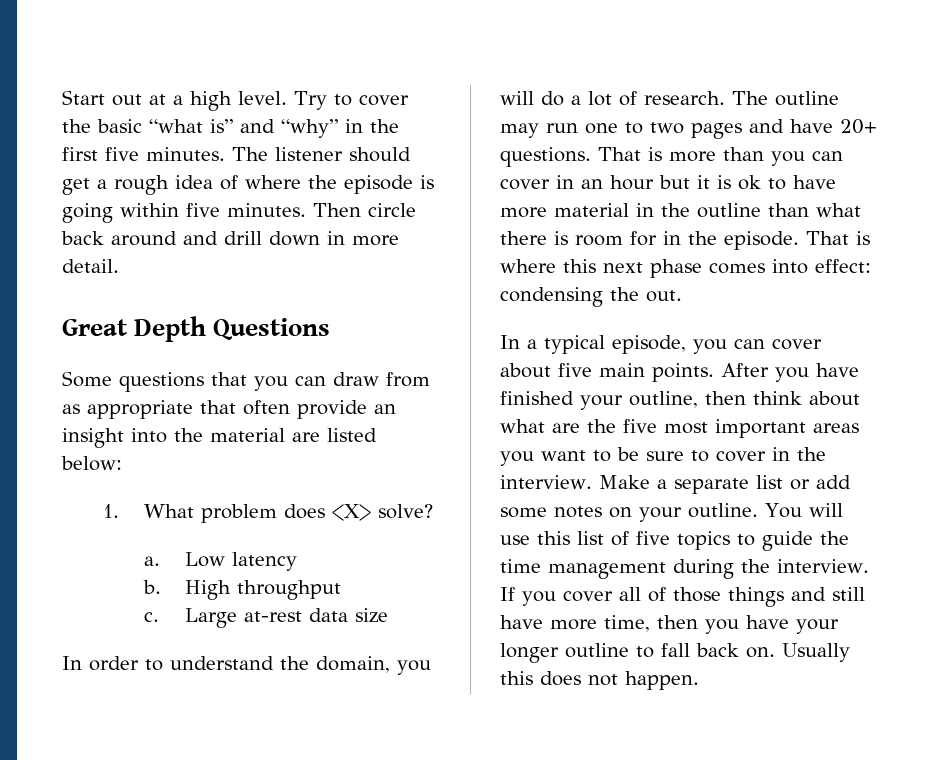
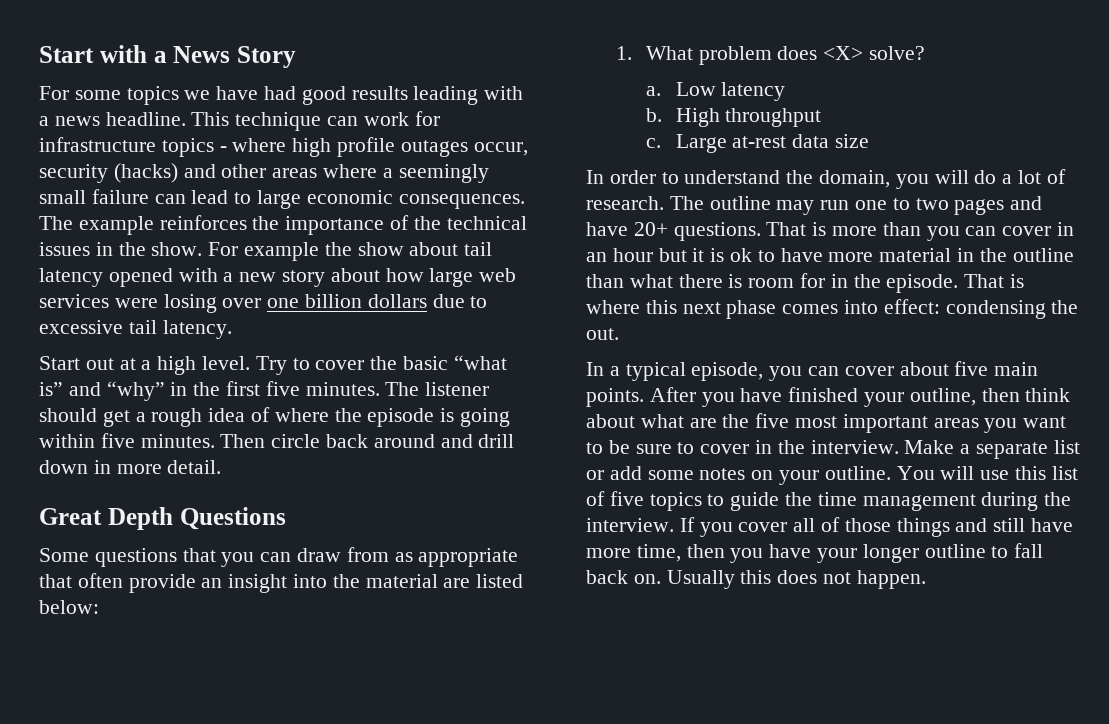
+ Start with a News Story
+ For some topics we have had good results leading with a news headline. This technique can work for infrastructure topics - where high profile outages occur, security (hacks) and other areas where a seemingly small failure can lead to large economic consequences. The example reinforces the importance of the technical issues in the show. For example the show about tail latency opened with a new story about how large web services were losing over one billion dollars due to excessive tail latency.

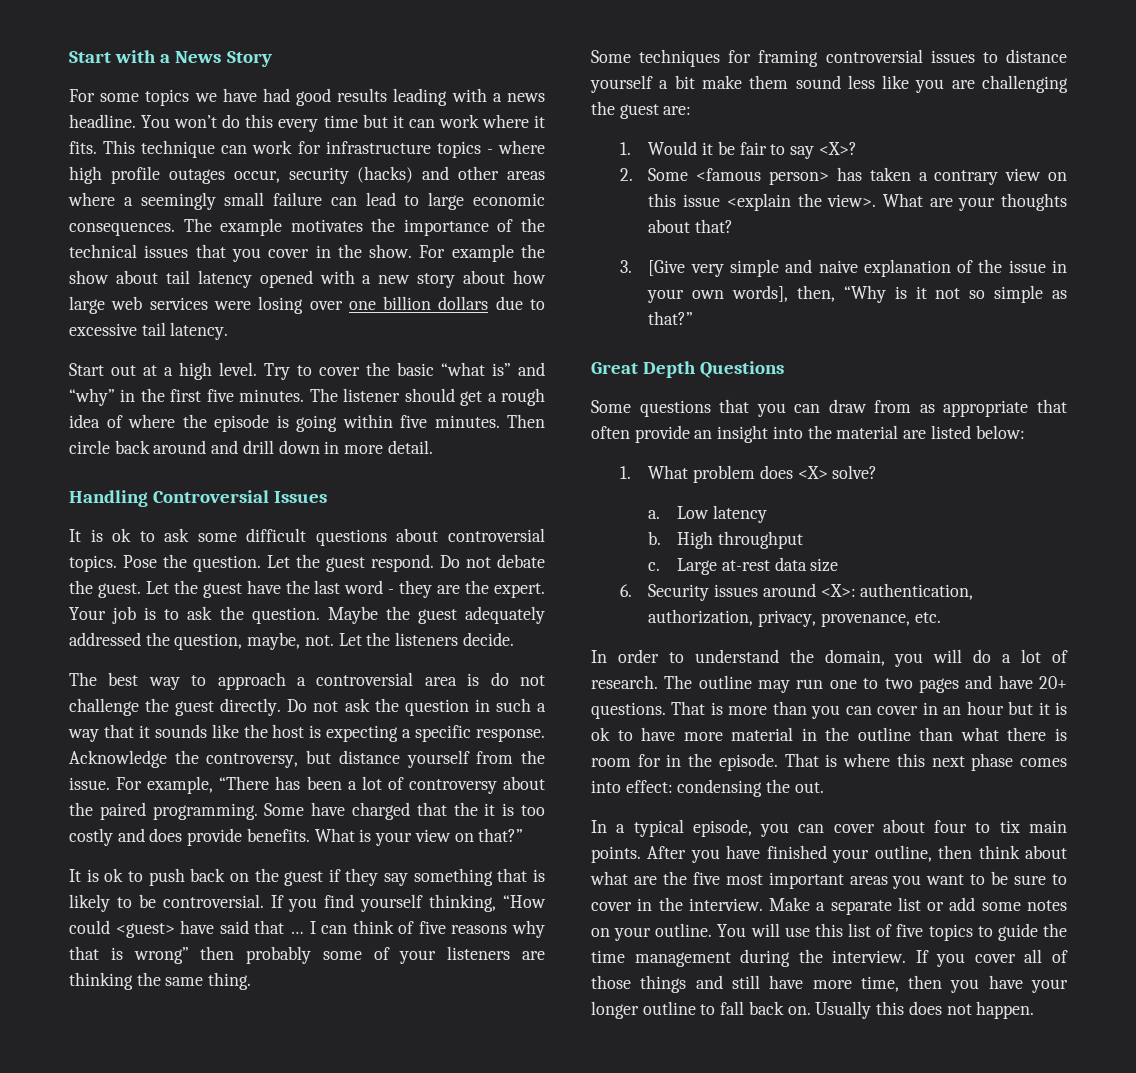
+ You won’t do this every time but it can work where it fits.
- The example reinforces the importance of the technical issues in the show.
+ The example motivates the importance of the technical issues that you cover in the show.
+ Handling Controversial Issues
+ It is ok to ask some difficult questions about controversial topics. Pose the question. Let the guest respond. Do not debate the guest. Let the guest have the last word - they are the expert. Your job is to ask the question. Maybe the guest adequately addressed the question, maybe, not. Let the listeners decide.
+ The best way to approach a controversial area is do not challenge the guest directly. Do not ask the question in such a way that it sounds like the host is expecting a specific response. Acknowledge the controversy, but distance yourself from the issue. For example, “There has been a lot of controversy about the paired programming. Some have charged that the it is too costly and does provide benefits. What is your view on that?”
+ It is ok to push back on the guest if they say something that is likely to be controversial. If you find yourself thinking, “How could <guest> have said that … I can think of five reasons why that is wrong” then probably some of your listeners are thinking the same thing.
+ Some techniques for framing controversial issues to distance yourself a bit make them sound less like you are challenging the guest are:
+ 1. Would it be fair to say <X>?
+ 2. Some <famous person> has taken a contrary view on this issue <explain the view>. What are your thoughts about that?
+ 3. [Give very simple and naive explanation of the issue in your own words], then, “Why is it not so simple as that?”
+ 6. Security issues around <X>: authentication, authorization, privacy, provenance, etc.
- In a typical episode, you can cover about five main points.
+ In a typical episode, you can cover about four to tix main points.

